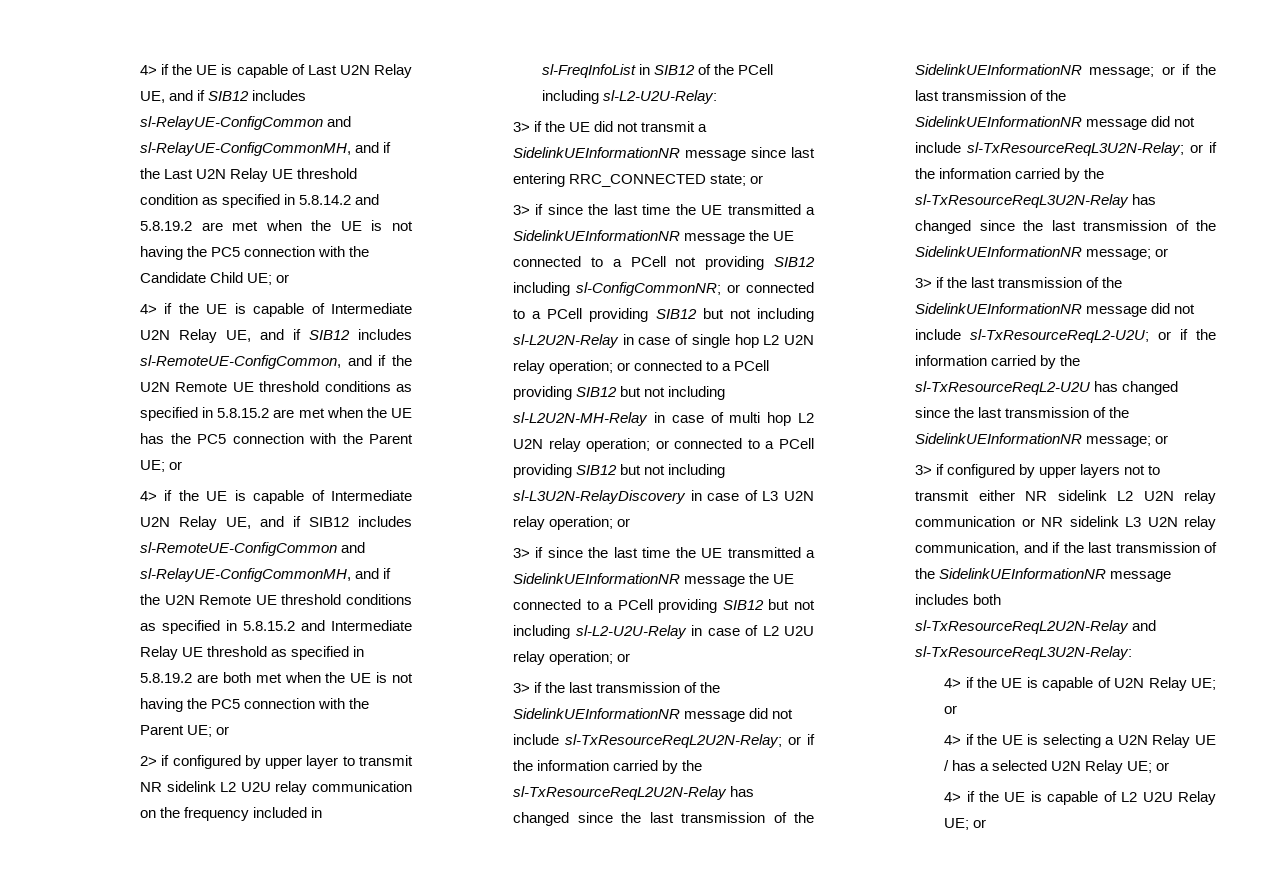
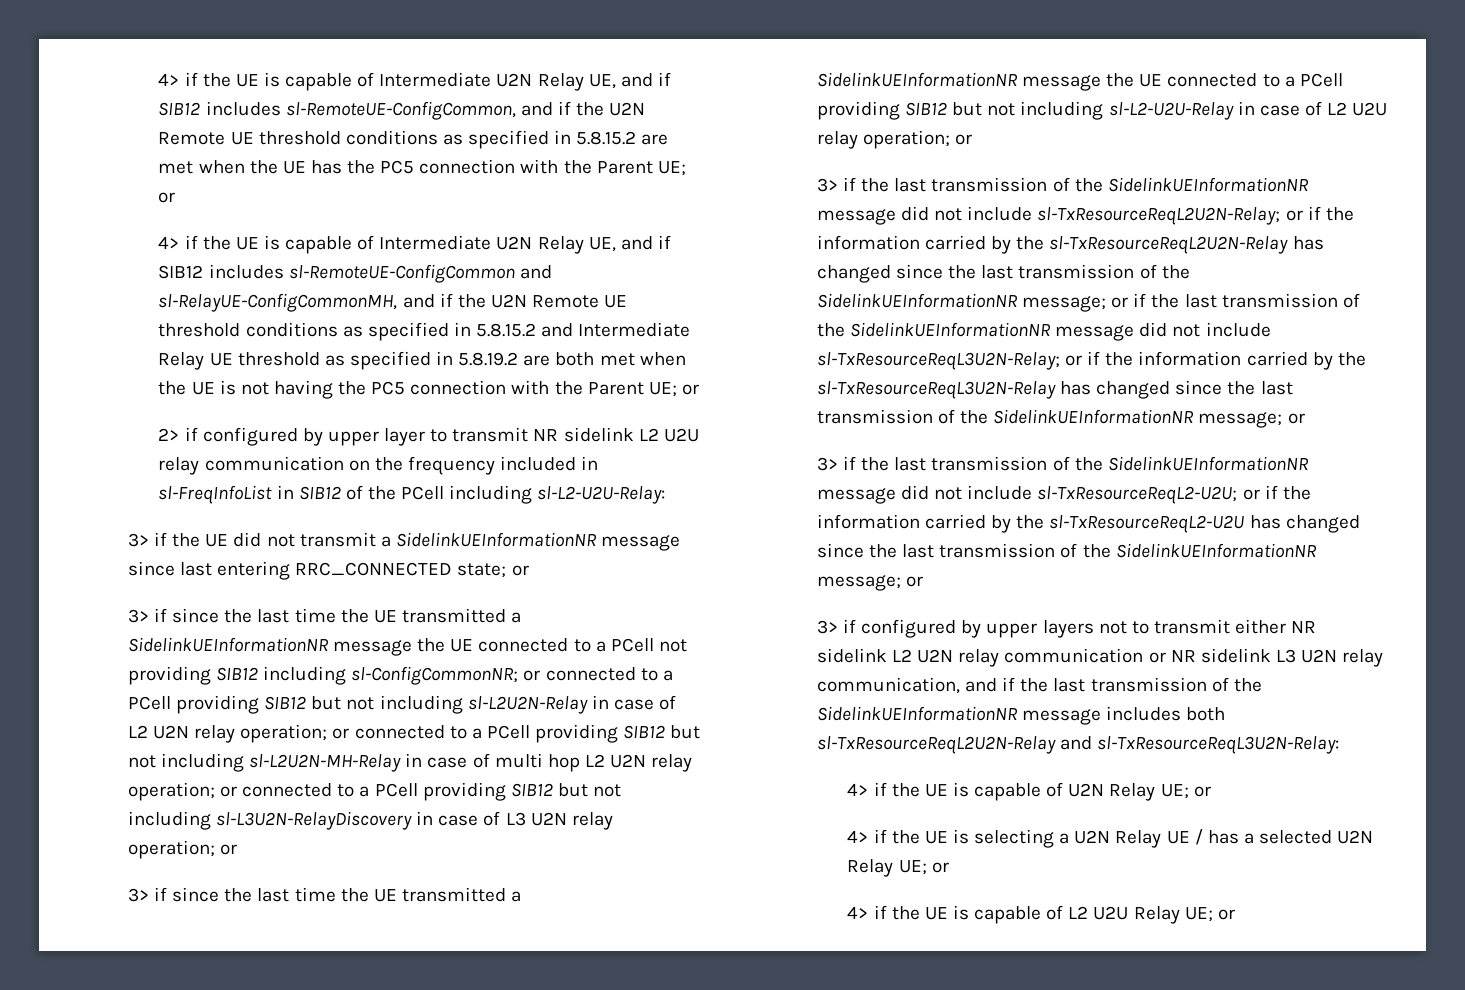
- 4> if the UE is capable of Last U2N Relay UE, and if SIB12 includes sl-RelayUE-ConfigCommon and sl-RelayUE-ConfigCommonMH, and if the Last U2N Relay UE threshold condition as specified in 5.8.14.2 and 5.8.19.2 are met when the UE is not having the PC5 connection with the Candidate Child UE; or
- or connected to a PCell providing SIB12 but not including sl-L2U2N-Relay in case of single hop L2 U2N relay operation;
+ or connected to a PCell providing SIB12 but not including sl-L2U2N-Relay in case of L2 U2N relay operation;

